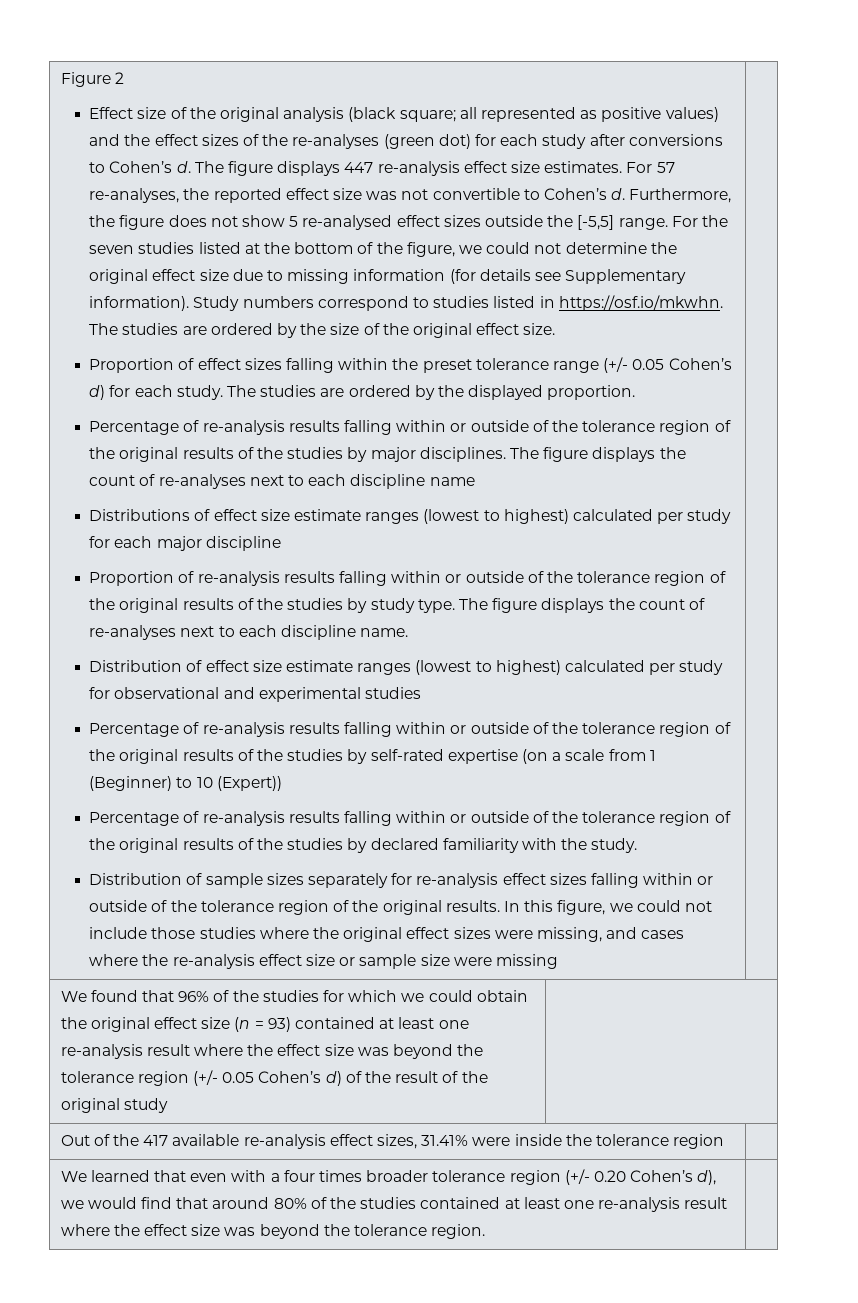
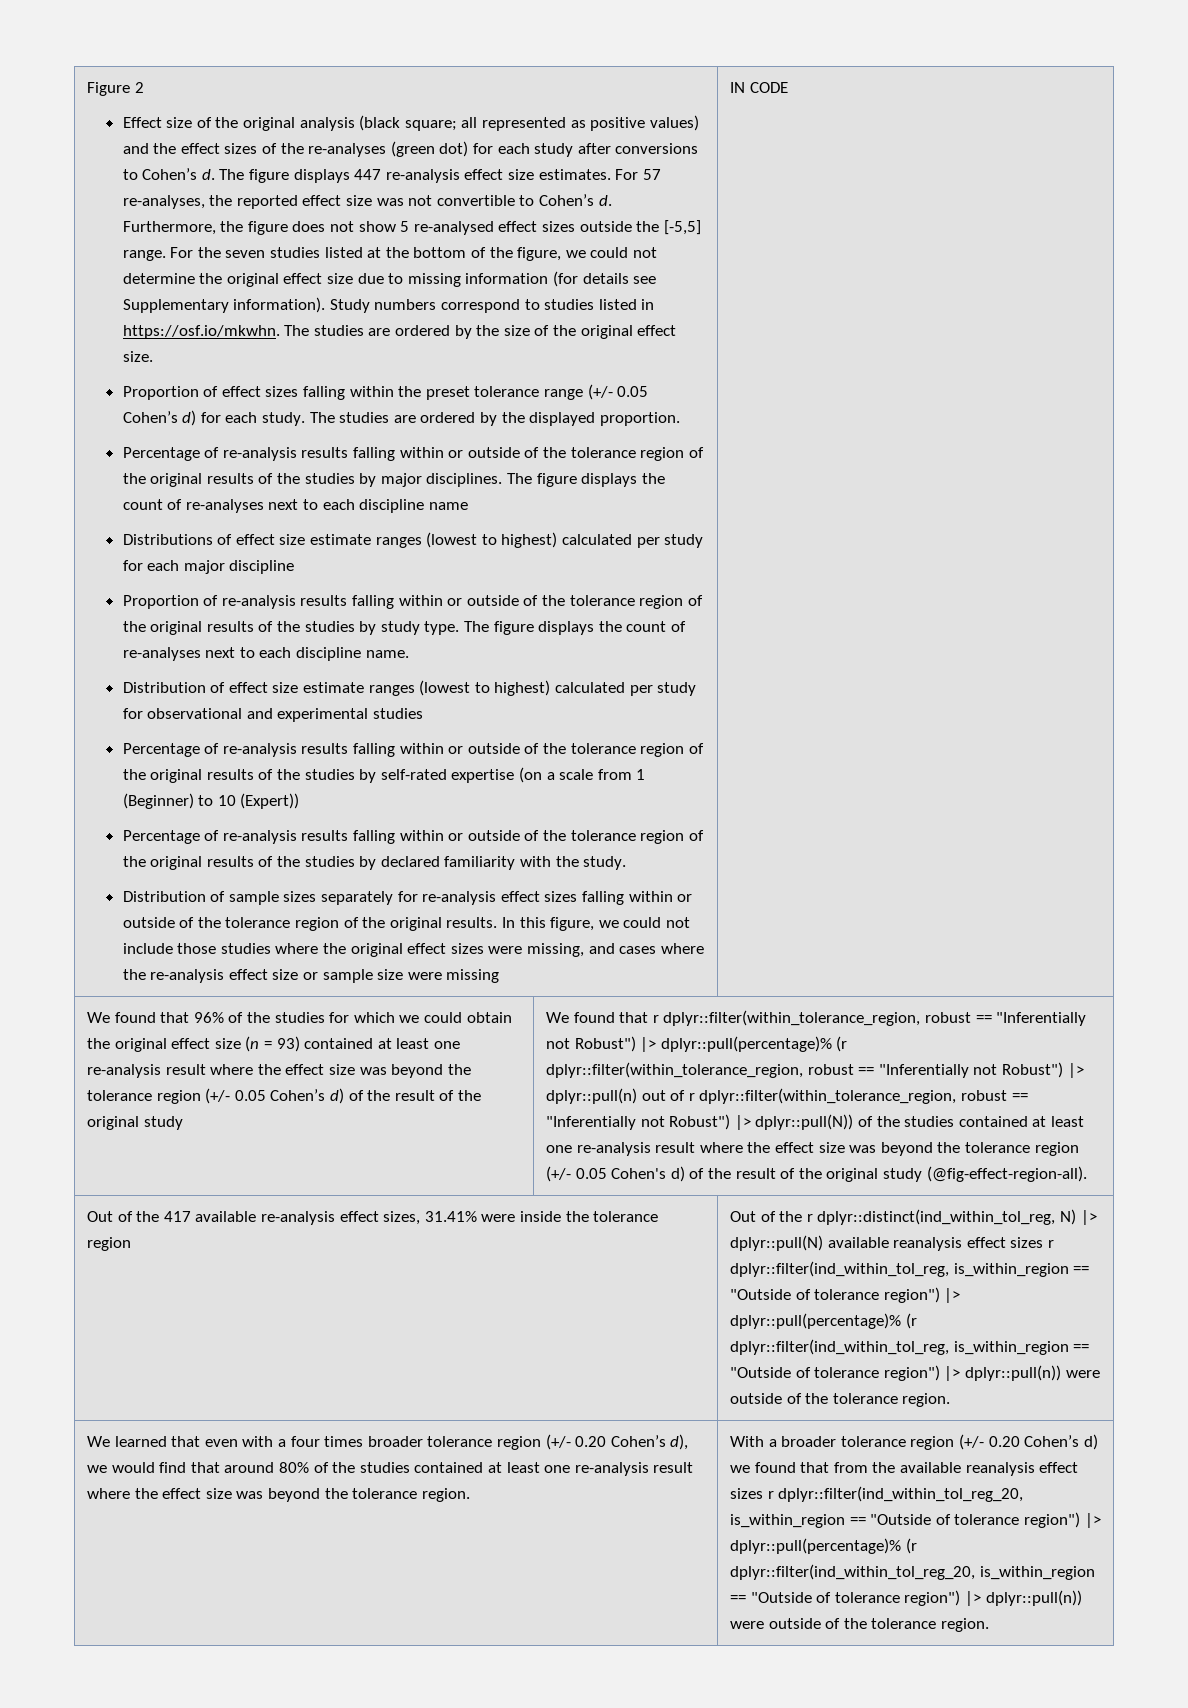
+ IN CODE
+ We found that r dplyr::filter(within_tolerance_region, robust == "Inferentially not Robust") |> dplyr::pull(percentage)% (r dplyr::filter(within_tolerance_region, robust == "Inferentially not Robust") |> dplyr::pull(n) out of r dplyr::filter(within_tolerance_region, robust == "Inferentially not Robust") |> dplyr::pull(N)) of the studies contained at least one re-analysis result where the effect size was beyond the tolerance region (+/- 0.05 Cohen's d) of the result of the original study (@fig-effect-region-all).
+ Out of the r dplyr::distinct(ind_within_tol_reg, N) |> dplyr::pull(N) available reanalysis effect sizes r dplyr::filter(ind_within_tol_reg, is_within_region == "Outside of tolerance region") |> dplyr::pull(percentage)% (r dplyr::filter(ind_within_tol_reg, is_within_region == "Outside of tolerance region") |> dplyr::pull(n)) were outside of the tolerance region.
+ With a broader tolerance region (+/- 0.20 Cohen’s d) we found that from the available reanalysis effect sizes r dplyr::filter(ind_within_tol_reg_20, is_within_region == "Outside of tolerance region") |> dplyr::pull(percentage)% (r dplyr::filter(ind_within_tol_reg_20, is_within_region == "Outside of tolerance region") |> dplyr::pull(n)) were outside of the tolerance region.

